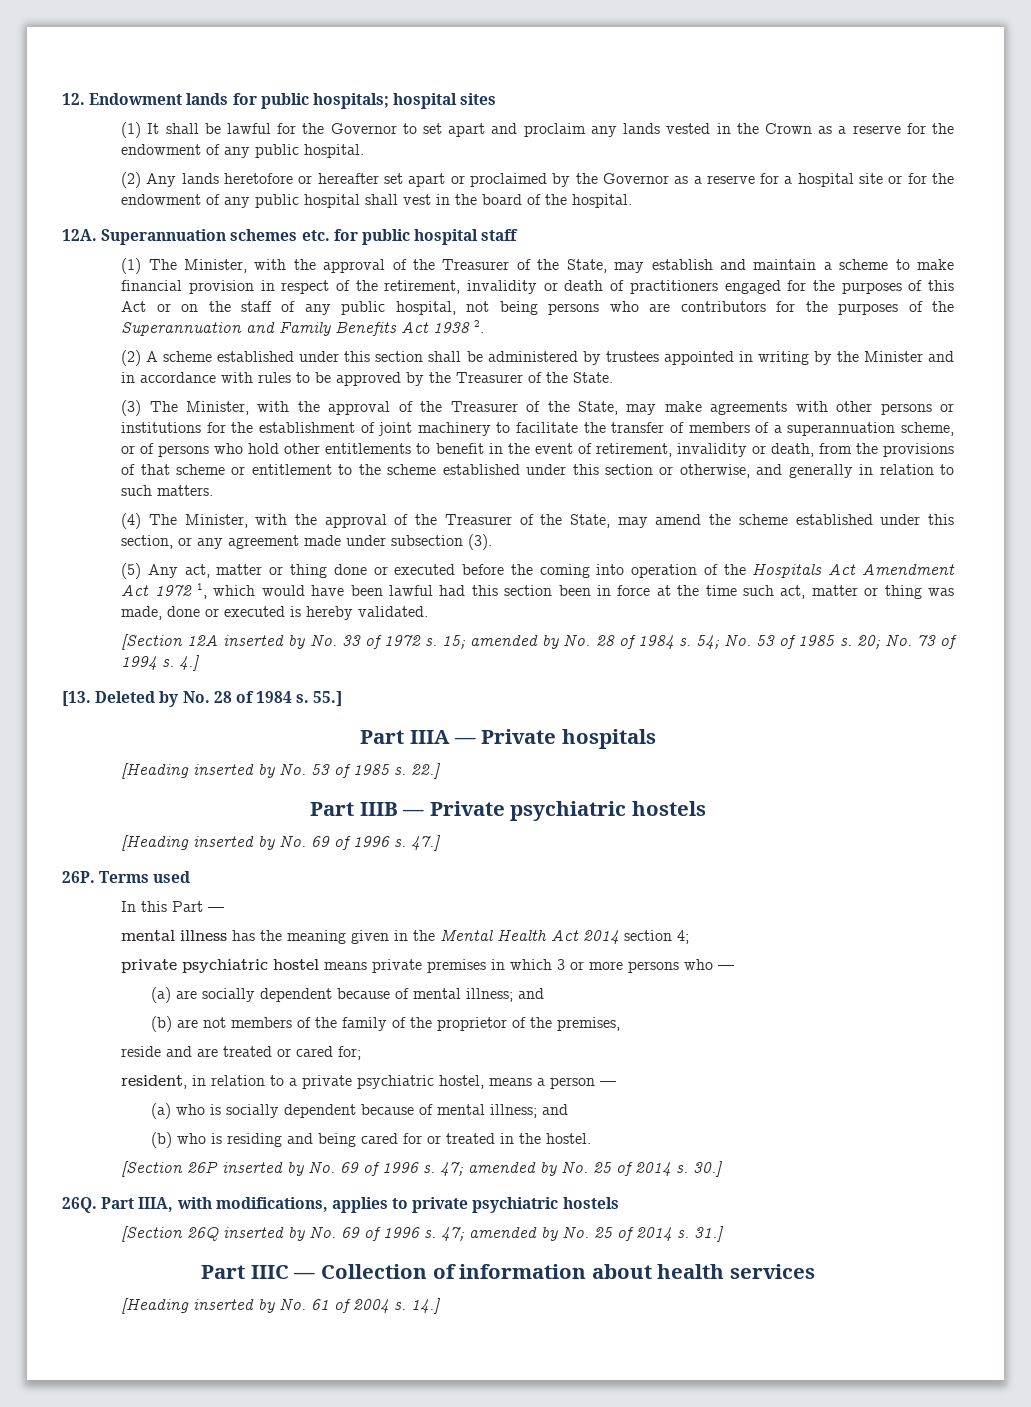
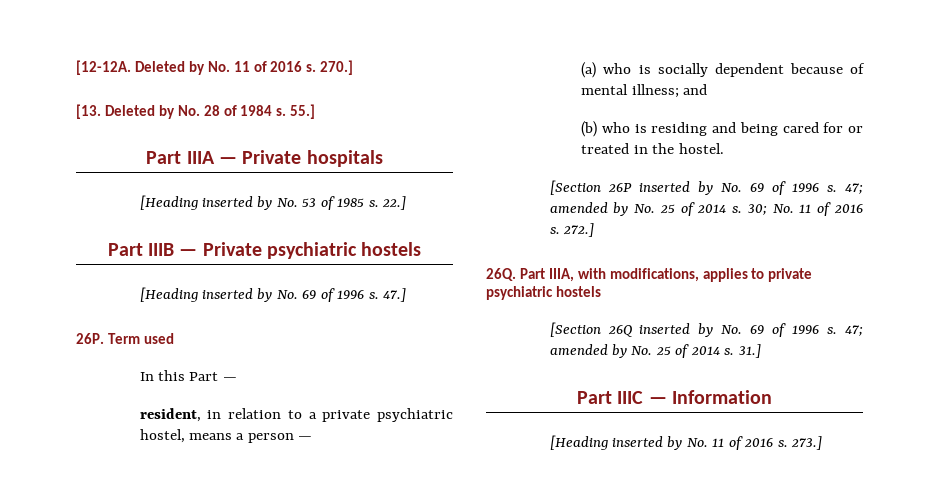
- 12. Endowment lands for public hospitals; hospital sites
- (1) It shall be lawful for the Governor to set apart and proclaim any lands vested in the Crown as a reserve for the endowment of any public hospital.
- (2) Any lands heretofore or hereafter set apart or proclaimed by the Governor as a reserve for a hospital site or for the endowment of any public hospital shall vest in the board of the hospital.
- 12A. Superannuation schemes etc. for public hospital staff
- (1) The Minister, with the approval of the Treasurer of the State, may establish and maintain a scheme to make financial provision in respect of the retirement, invalidity or death of practitioners engaged for the purposes of this Act or on the staff of any public hospital, not being persons who are contributors for the purposes of the Superannuation and Family Benefits Act 1938 2.
- (2) A scheme established under this section shall be administered by trustees appointed in writing by the Minister and in accordance with rules to be approved by the Treasurer of the State.
- (3) The Minister, with the approval of the Treasurer of the State, may make agreements with other persons or institutions for the establishment of joint machinery to facilitate the transfer of members of a superannuation scheme, or of persons who hold other entitlements to benefit in the event of retirement, invalidity or death, from the provisions of that scheme or entitlement to the scheme established under this section or otherwise, and generally in relation to such matters.
- (4) The Minister, with the approval of the Treasurer of the State, may amend the scheme established under this section, or any agreement made under subsection (3).
- (5) Any act, matter or thing done or executed before the coming into operation of the Hospitals Act Amendment Act 1972 1, which would have been lawful had this section been in force at the time such act, matter or thing was made, done or executed is hereby validated.
- [Section 12A inserted by No. 33 of 1972 s. 15; amended by No. 28 of 1984 s. 54; No. 53 of 1985 s. 20; No. 73 of 1994 s. 4.]
+ [12-12A. Deleted by No. 11 of 2016 s. 270.]
- Terms used
+ Term used
- mental illness has the meaning given in the Mental Health Act 2014 section 4;
- private psychiatric hostel means private premises in which 3 or more persons who —
- (a) are socially dependent because of mental illness; and
- (b) are not members of the family of the proprietor of the premises,
- reside and are treated or cared for;
- 30.]
+ 30; No. 11 of 2016 s. 272.]
- Part IIIC — Collection of information about health services
- [Heading inserted by No. 61 of 2004 s. 14.]
+ Part IIIC — Information
+ [Heading inserted by No. 11 of 2016 s. 273.]

